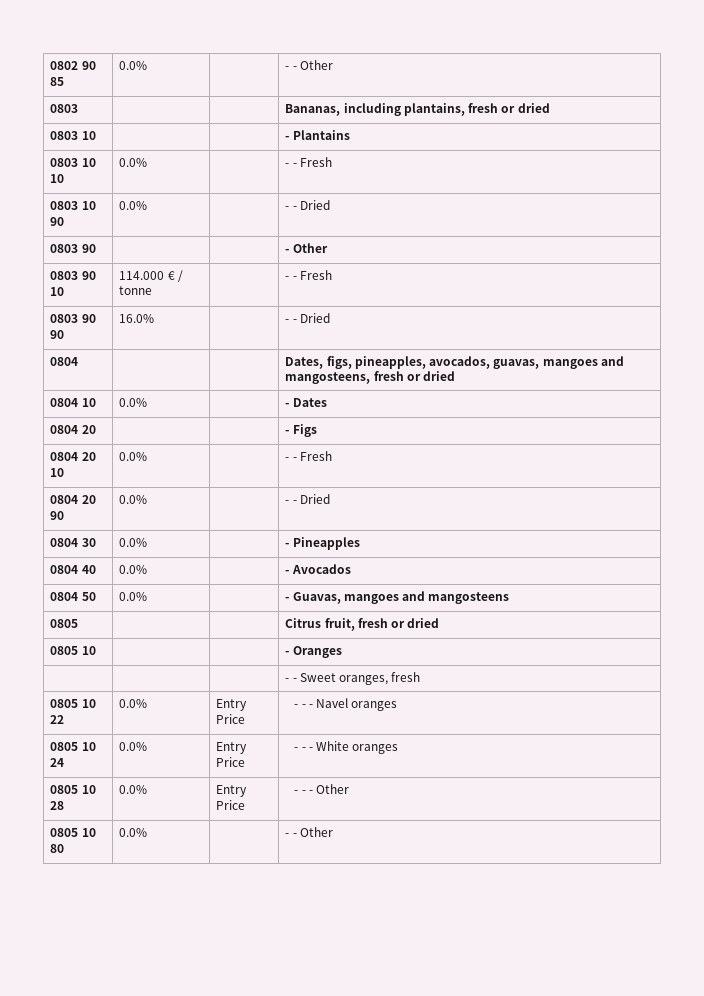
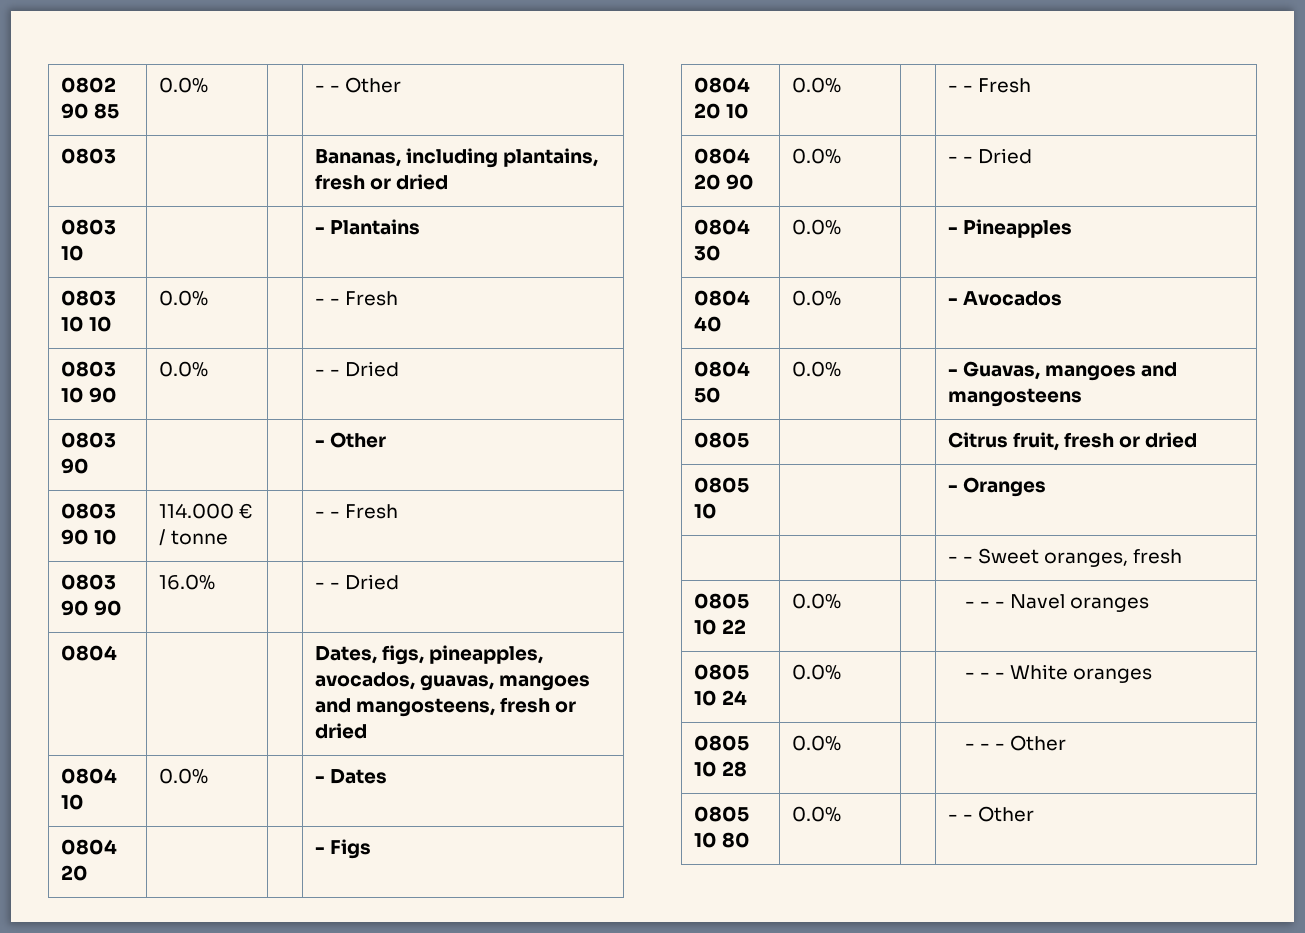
- 0805 10 22 | 0.0% | Entry Price | - - - Navel oranges
+ 0805 10 22 | 0.0% | | - - - Navel oranges
- 0805 10 24 | 0.0% | Entry Price | - - - White oranges
+ 0805 10 24 | 0.0% | | - - - White oranges
- 0805 10 28 | 0.0% | Entry Price | - - - Other
+ 0805 10 28 | 0.0% | | - - - Other

